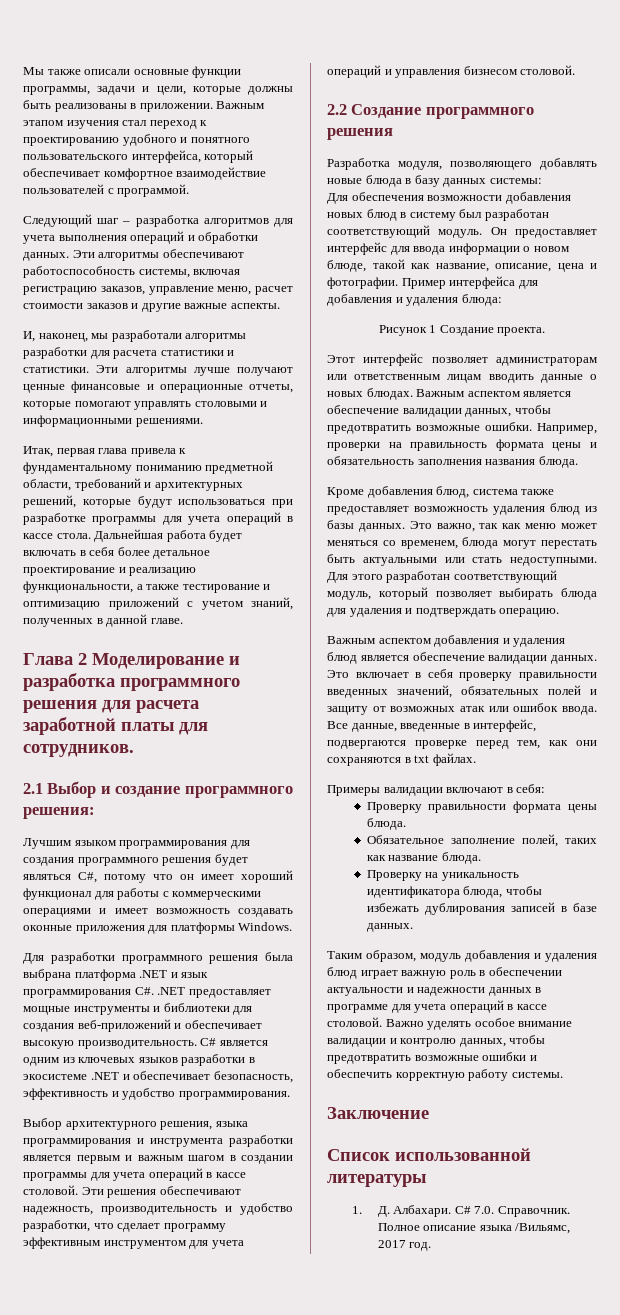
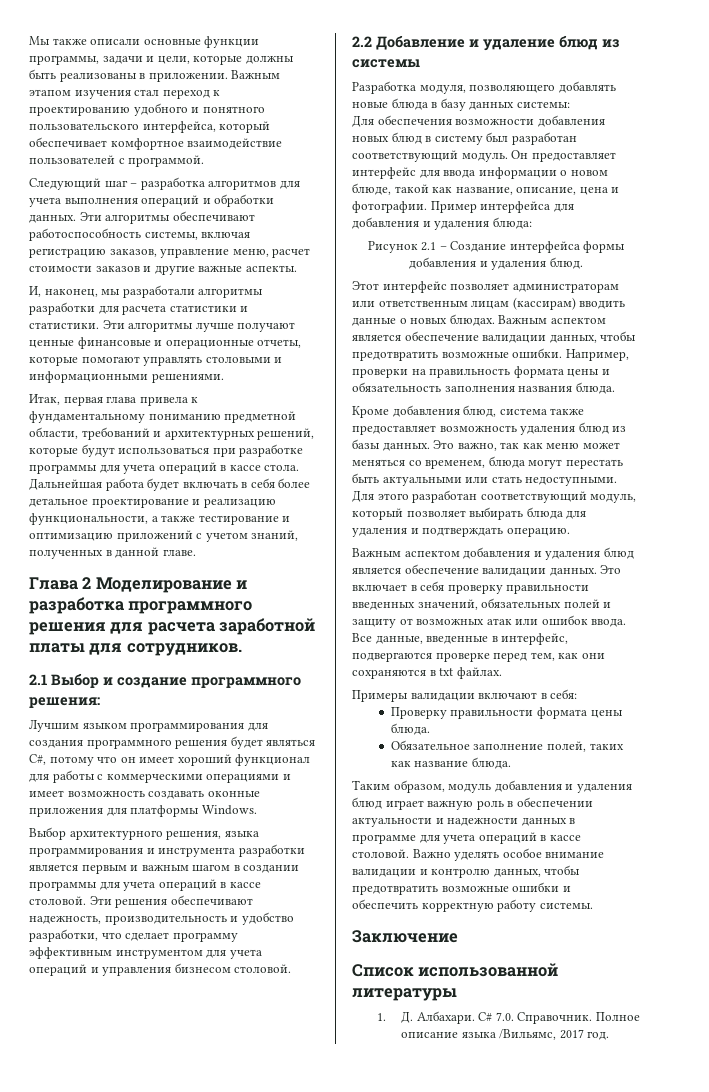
- Для разработки программного решения была выбрана платформа .NET и язык программирования C#. .NET предоставляет мощные инструменты и библиотеки для создания веб-приложений и обеспечивает высокую производительность. C# является одним из ключевых языков разработки в экосистеме .NET и обеспечивает безопасность, эффективность и удобство программирования.
- 2.2 Создание программного решения
+ 2.2 Добавление и удаление блюд из системы
- Рисунок 1 Создание проекта.
+ Рисунок 2.1 – Создание интерфейса формы добавления и удаления блюд.
- Этот интерфейс позволяет администраторам или ответственным лицам вводить данные о новых блюдах.
+ Этот интерфейс позволяет администраторам или ответственным лицам (кассирам) вводить данные о новых блюдах.
- Проверку на уникальность идентификатора блюда, чтобы избежать дублирования записей в базе данных.

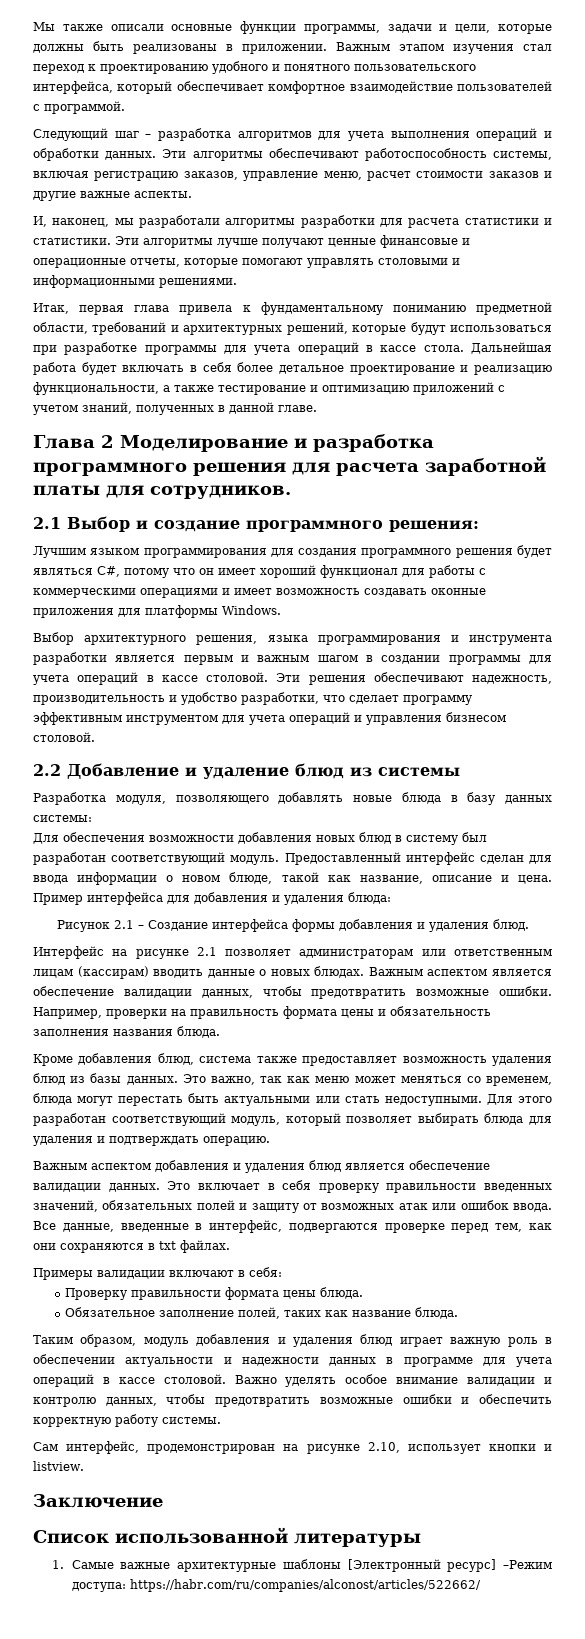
- Он предоставляет интерфейс для ввода информации о новом блюде, такой как название, описание, цена и фотографии.
+ Предоставленный интерфейс сделан для ввода информации о новом блюде, такой как название, описание и цена.
- Этот интерфейс позволяет администраторам или ответственным лицам (кассирам) вводить данные о новых блюдах.
+ Интерфейс на рисунке 2.1 позволяет администраторам или ответственным лицам (кассирам) вводить данные о новых блюдах.
+ Сам интерфейс, продемонстрирован на рисунке 2.10, использует кнопки и listview.
- 1. Д. Албахари. C# 7.0. Справочник. Полное описание языка /Вильямс, 2017 год.
+ 1. Самые важные архитектурные шаблоны [Электронный ресурс] –Режим доступа: https://habr.com/ru/companies/alconost/articles/522662/

